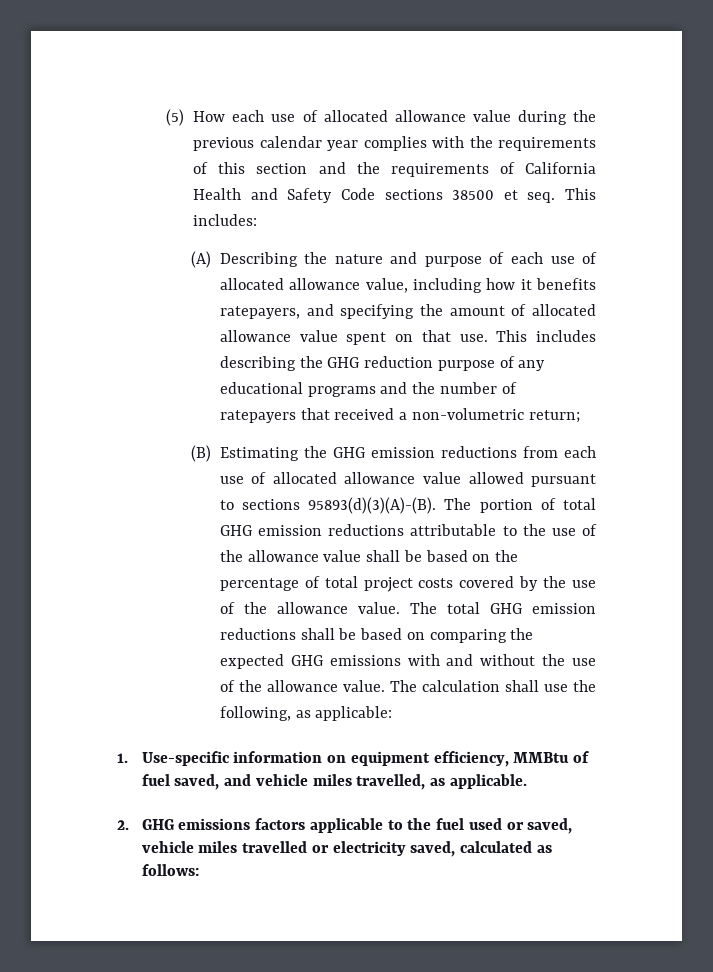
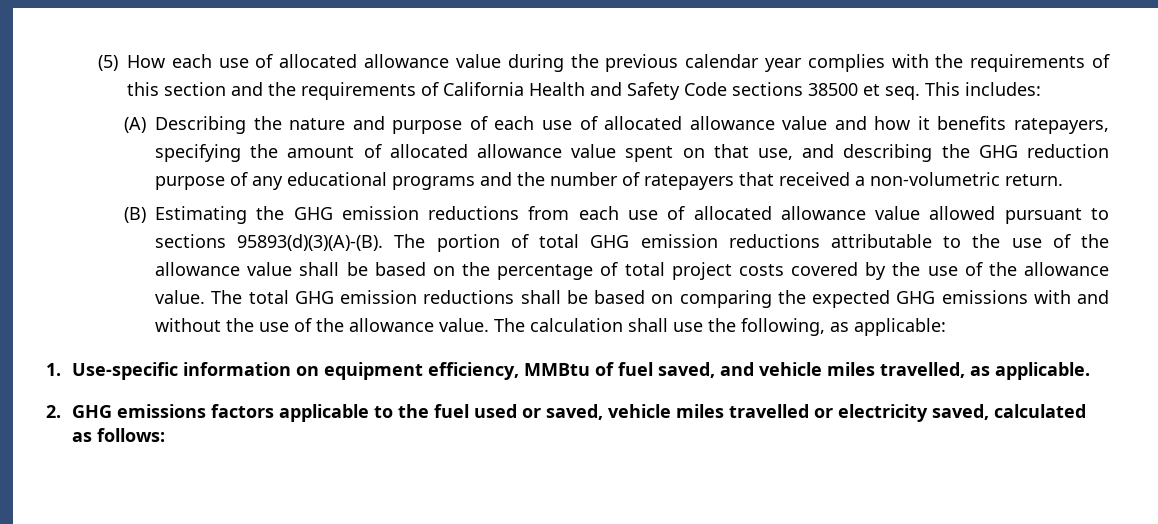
- (A) Describing the nature and purpose of each use of allocated allowance value, including how it benefits ratepayers, and specifying the amount of allocated allowance value spent on that use. This includes describing the GHG reduction purpose of any educational programs and the number of ratepayers that received a non-volumetric return;
+ (A) Describing the nature and purpose of each use of allocated allowance value and how it benefits ratepayers, specifying the amount of allocated allowance value spent on that use, and describing the GHG reduction purpose of any educational programs and the number of ratepayers that received a non-volumetric return.

